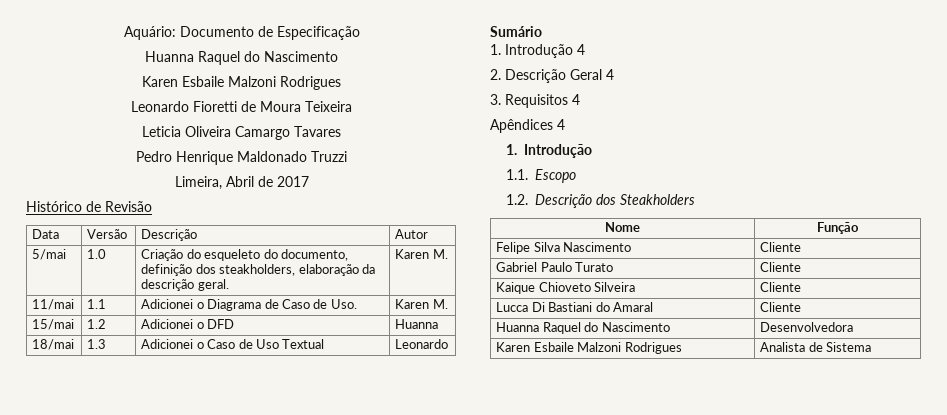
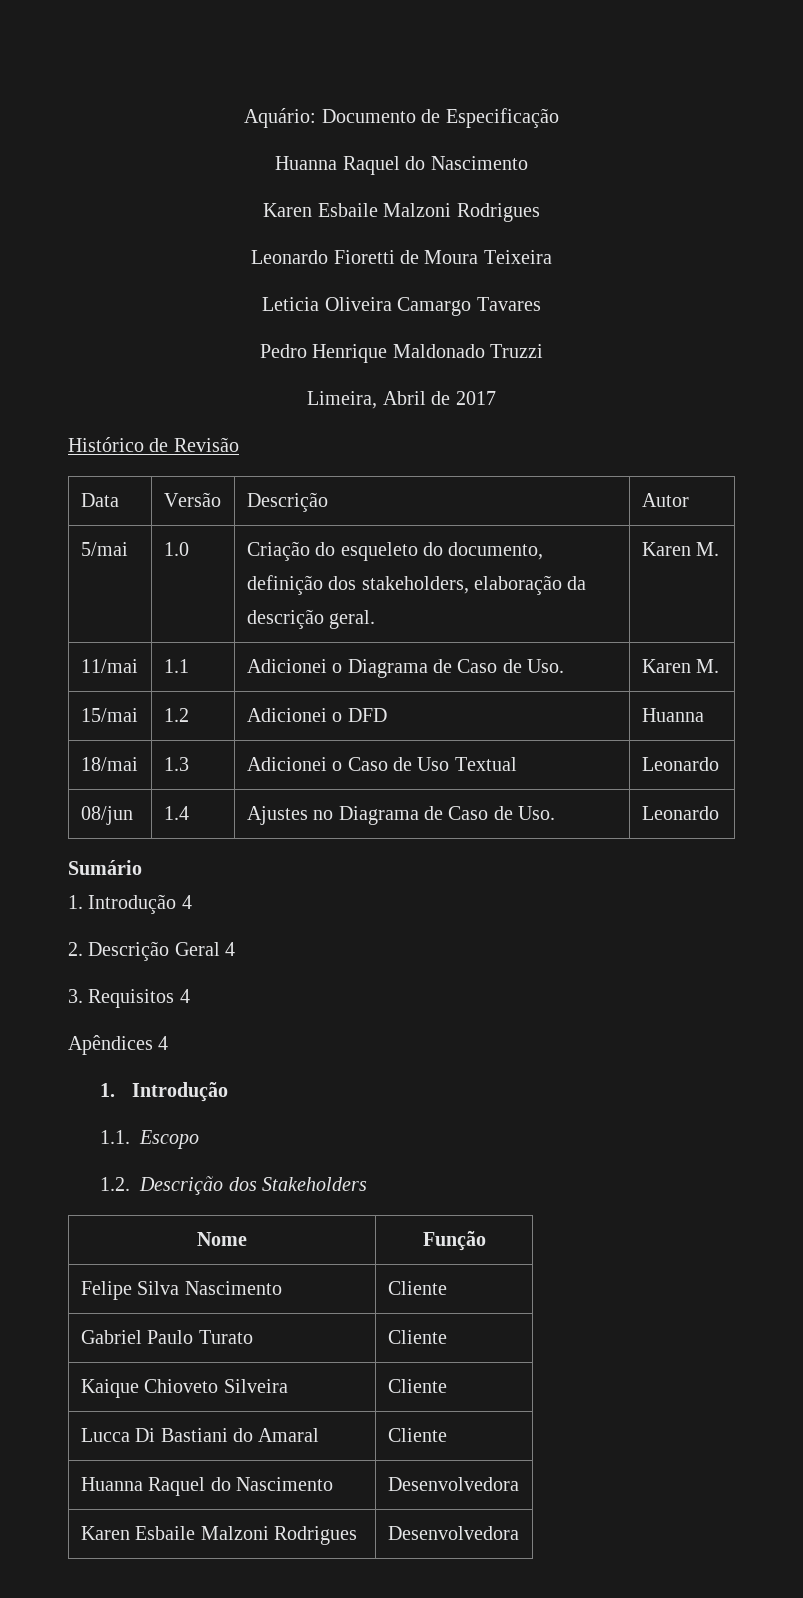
- 5/mai | 1.0 | Criação do esqueleto do documento, definição dos steakholders, elaboração da descrição geral. | Karen M.
+ 5/mai | 1.0 | Criação do esqueleto do documento, definição dos stakeholders, elaboração da descrição geral. | Karen M.
+ 08/jun | 1.4 | Ajustes no Diagrama de Caso de Uso. | Leonardo
- 1.2. Descrição dos Steakholders
+ 1.2. Descrição dos Stakeholders
- Karen Esbaile Malzoni Rodrigues | Analista de Sistema
+ Karen Esbaile Malzoni Rodrigues | Desenvolvedora

